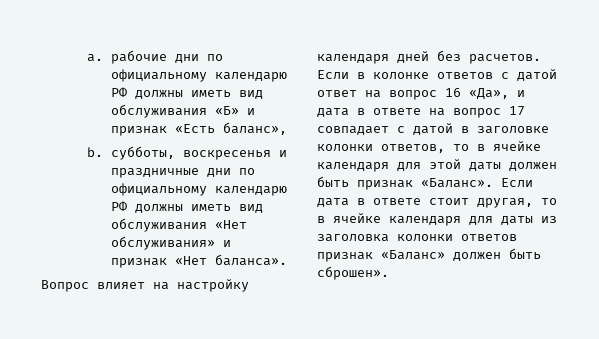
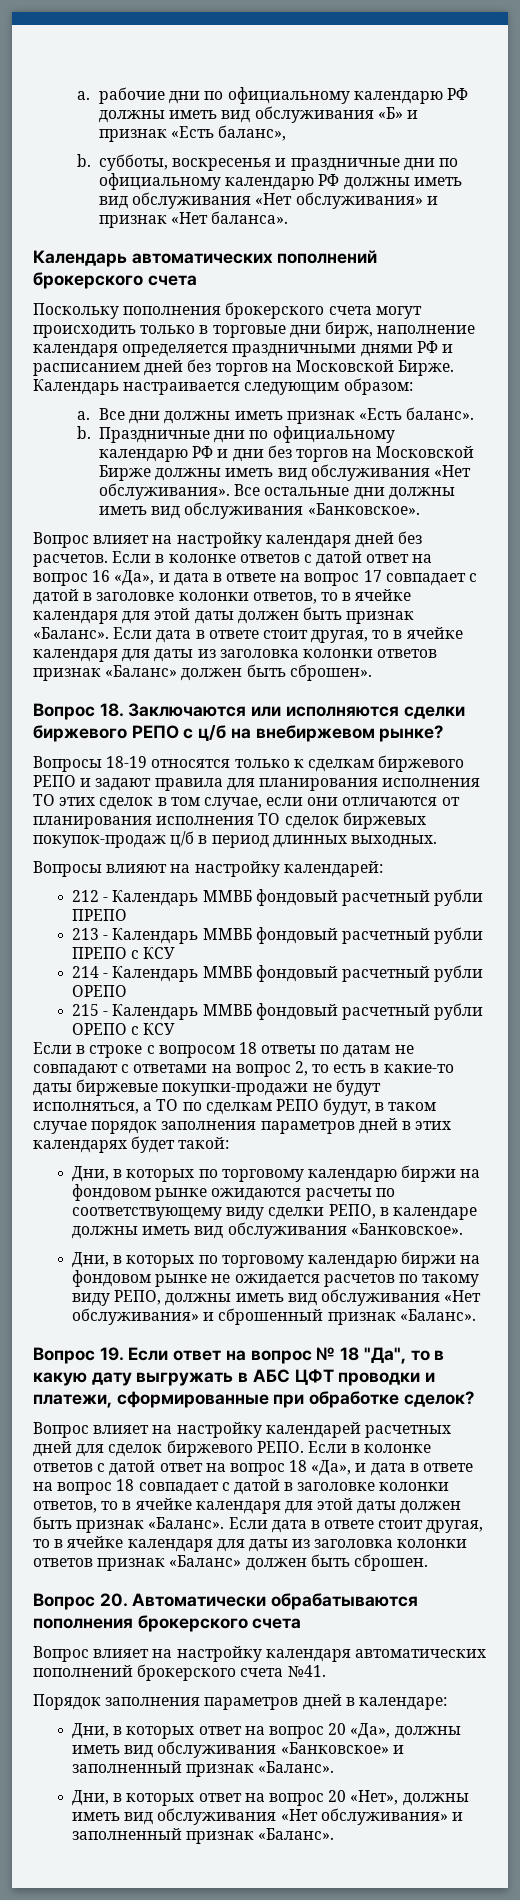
+ Календарь автоматических пополнений брокерского счета
+ Поскольку пополнения брокерского счета могут происходить только в торговые дни бирж, наполнение календаря определяется праздничными днями РФ и расписанием дней без торгов на Московской Бирже. Календарь настраивается следующим образом:
+ a. Все дни должны иметь признак «Есть баланс».
+ b. Праздничные дни по официальному календарю РФ и дни без торгов на Московской Бирже должны иметь вид обслуживания «Нет обслуживания». Все остальные дни должны иметь вид обслуживания «Банковское».
+ Вопрос 18. Заключаются или исполняются сделки биржевого РЕПО с ц/б на внебиржевом рынке?
+ Вопросы 18-19 относятся только к сделкам биржевого РЕПО и задают правила для планирования исполнения ТО этих сделок в том случае, если они отличаются от планирования исполнения ТО сделок биржевых покупок-продаж ц/б в период длинных выходных.
+ Вопросы влияют на настройку календарей:
+ 212 - Календарь ММВБ фондовый расчетный рубли ПРЕПО
+ 213 - Календарь ММВБ фондовый расчетный рубли ПРЕПО с КСУ
+ 214 - Календарь ММВБ фондовый расчетный рубли ОРЕПО
+ 215 - Календарь ММВБ фондовый расчетный рубли ОРЕПО с КСУ
+ Если в строке с вопросом 18 ответы по датам не совпадают с ответами на вопрос 2, то есть в какие-то даты биржевые покупки-продажи не будут исполняться, а ТО по сделкам РЕПО будут, в таком случае порядок заполнения параметров дней в этих календарях будет такой:
+ Дни, в которых по торговому календарю биржи на фондовом рынке ожидаются расчеты по соответствующему виду сделки РЕПО, в календаре должны иметь вид обслуживания «Банковское».
+ Дни, в которых по торговому календарю биржи на фондовом рынке не ожидается расчетов по такому виду РЕПО, должны иметь вид обслуживания «Нет обслуживания» и сброшенный признак «Баланс».
+ Вопрос 19. Если ответ на вопрос № 18 "Да", то в какую дату выгружать в АБС ЦФТ проводки и платежи, сформированные при обработке сделок?
+ Вопрос влияет на настройку календарей расчетных дней для сделок биржевого РЕПО. Если в колонке ответов с датой ответ на вопрос 18 «Да», и дата в ответе на вопрос 18 совпадает с датой в заголовке колонки ответов, то в ячейке календаря для этой даты должен быть признак «Баланс». Если дата в ответе стоит другая, то в ячейке календаря для даты из заголовка колонки ответов признак «Баланс» должен быть сброшен.
+ Вопрос 20. Автоматически обрабатываются пополнения брокерского счета
+ Вопрос влияет на настройку календаря автоматических пополнений брокерского счета №41.
+ Порядок заполнения параметров дней в календаре:
+ Дни, в которых ответ на вопрос 20 «Да», должны иметь вид обслуживания «Банковское» и заполненный признак «Баланс».
+ Дни, в которых ответ на вопрос 20 «Нет», должны иметь вид обслуживания «Нет обслуживания» и заполненный признак «Баланс».

